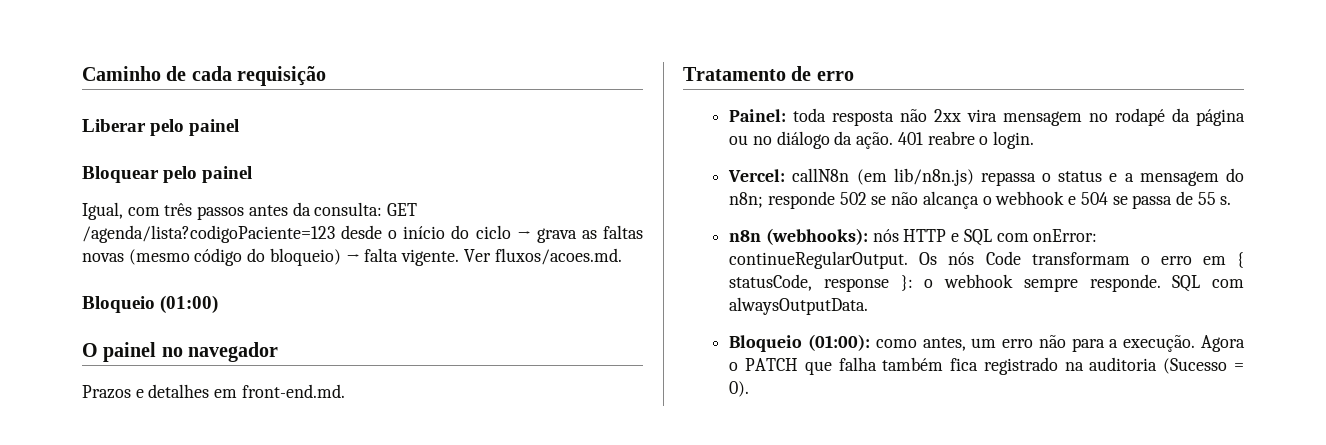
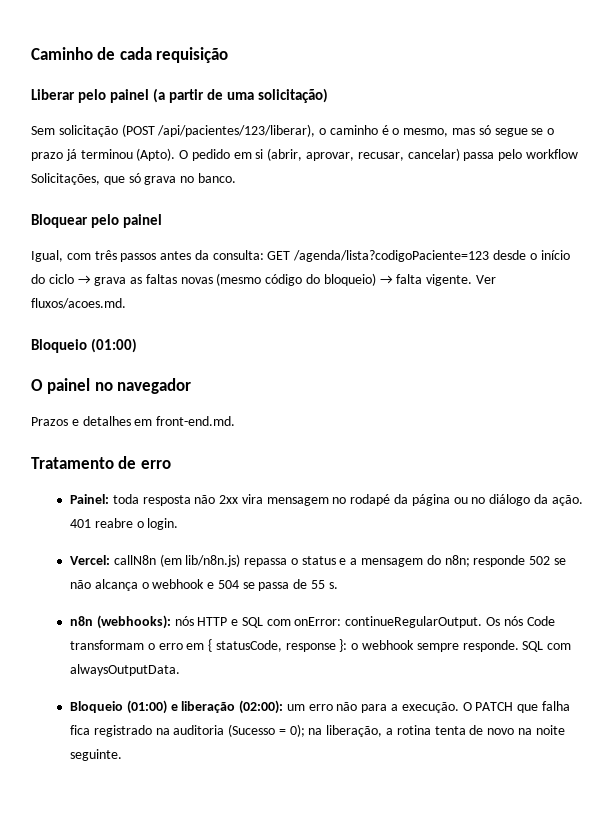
- Liberar pelo painel
+ Liberar pelo painel (a partir de uma solicitação)
+ Sem solicitação (POST /api/pacientes/123/liberar), o caminho é o mesmo, mas só segue se o prazo já terminou (Apto). O pedido em si (abrir, aprovar, recusar, cancelar) passa pelo workflow Solicitações, que só grava no banco.
- Bloqueio (01:00): como antes, um erro não para a execução.
+ Bloqueio (01:00) e liberação (02:00): um erro não para a execução.
- Agora o PATCH que falha também fica registrado na auditoria (Sucesso = 0).
+ O PATCH que falha fica registrado na auditoria (Sucesso = 0); na liberação, a rotina tenta de novo na noite seguinte.

